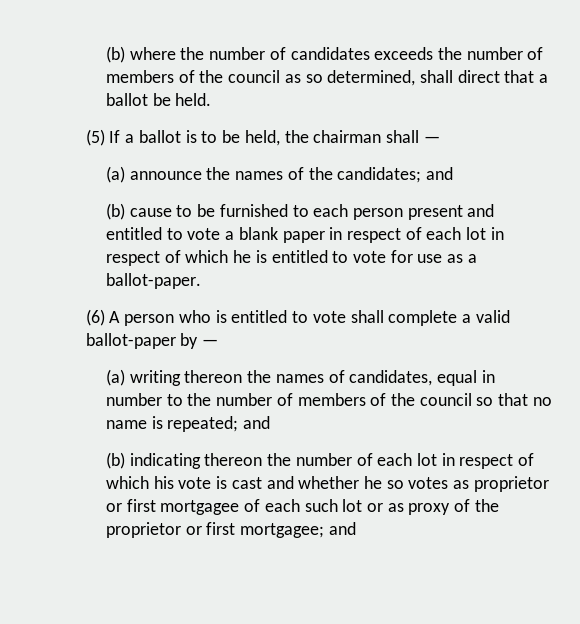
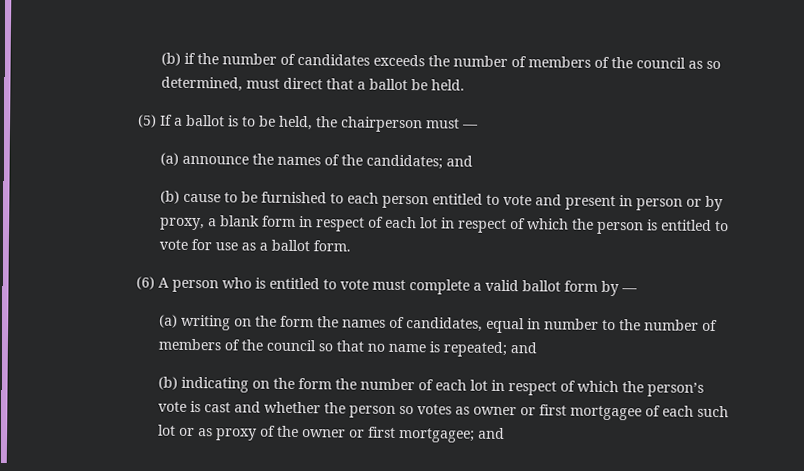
- (b) where the number of candidates exceeds the number of members of the council as so determined, shall direct that a ballot be held.
+ (b) if the number of candidates exceeds the number of members of the council as so determined, must direct that a ballot be held.
- (5) If a ballot is to be held, the chairman shall —
+ (5) If a ballot is to be held, the chairperson must —
- (b) cause to be furnished to each person present and entitled to vote a blank paper in respect of each lot in respect of which he is entitled to vote for use as a ballot-paper.
+ (b) cause to be furnished to each person entitled to vote and present in person or by proxy, a blank form in respect of each lot in respect of which the person is entitled to vote for use as a ballot form.
- (6) A person who is entitled to vote shall complete a valid ballot-paper by —
+ (6) A person who is entitled to vote must complete a valid ballot form by —
- (a) writing thereon the names of candidates, equal in number to the number of members of the council so that no name is repeated; and
+ (a) writing on the form the names of candidates, equal in number to the number of members of the council so that no name is repeated; and
- (b) indicating thereon the number of each lot in respect of which his vote is cast and whether he so votes as proprietor or first mortgagee of each such lot or as proxy of the proprietor or first mortgagee; and
+ (b) indicating on the form the number of each lot in respect of which the person’s vote is cast and whether the person so votes as owner or first mortgagee of each such lot or as proxy of the owner or first mortgagee; and

